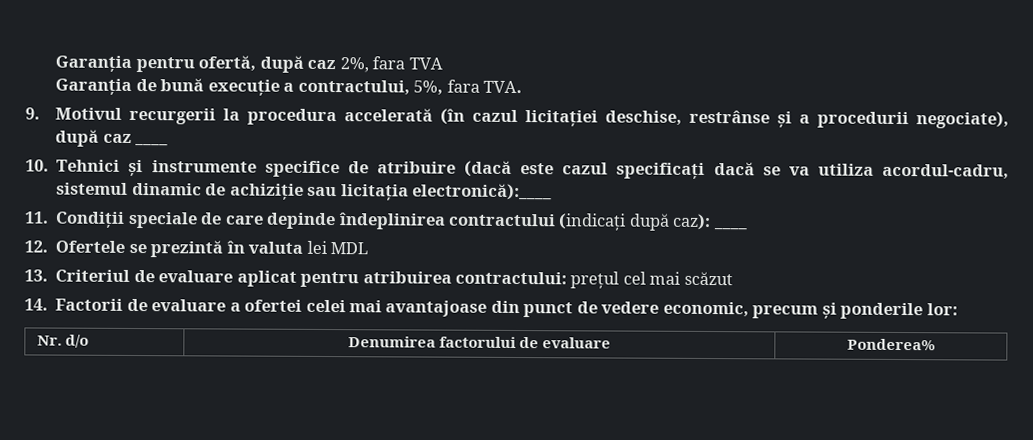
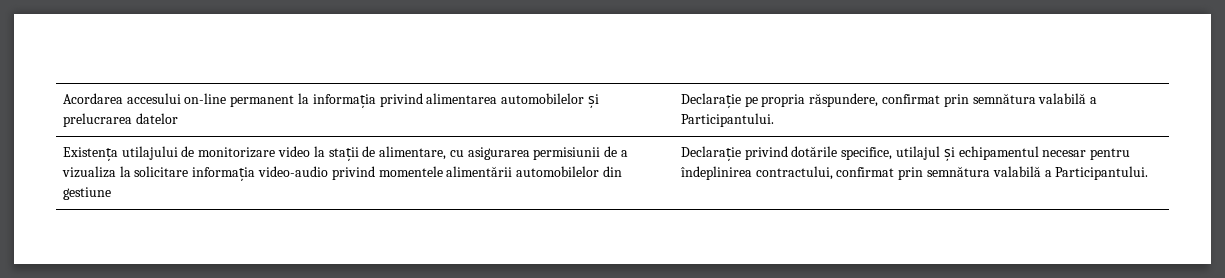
- Garanția pentru ofertă, după caz 2%, fara TVA
- Garanția de bună execuție a contractului, 5%, fara TVA.
- 9. Motivul recurgerii la procedura accelerată (în cazul licitației deschise, restrânse și a procedurii negociate), după caz ____
- 10. Tehnici și instrumente specifice de atribuire (dacă este cazul specificați dacă se va utiliza acordul-cadru, sistemul dinamic de achiziție sau licitația electronică):____
- 11. Condiții speciale de care depinde îndeplinirea contractului (indicați după caz): ____
- 12. Ofertele se prezintă în valuta lei MDL
- 13. Criteriul de evaluare aplicat pentru atribuirea contractului: prețul cel mai scăzut
- 14. Factorii de evaluare a ofertei celei mai avantajoase din punct de vedere economic, precum și ponderile lor:
- Nr. d/o | Denumirea factorului de evaluare | Ponderea%
+ Acordarea accesului on-line permanent la informația privind alimentarea automobilelor și prelucrarea datelor | Declarație pe propria răspundere, confirmat prin semnătura valabilă a Participantului.
+ Existența utilajului de monitorizare video la stații de alimentare, cu asigurarea permisiunii de a vizualiza la solicitare informația video-audio privind momentele alimentării automobilelor din gestiune | Declarație privind dotările specifice, utilajul și echipamentul necesar pentru îndeplinirea contractului, confirmat prin semnătura valabilă a Participantului.

